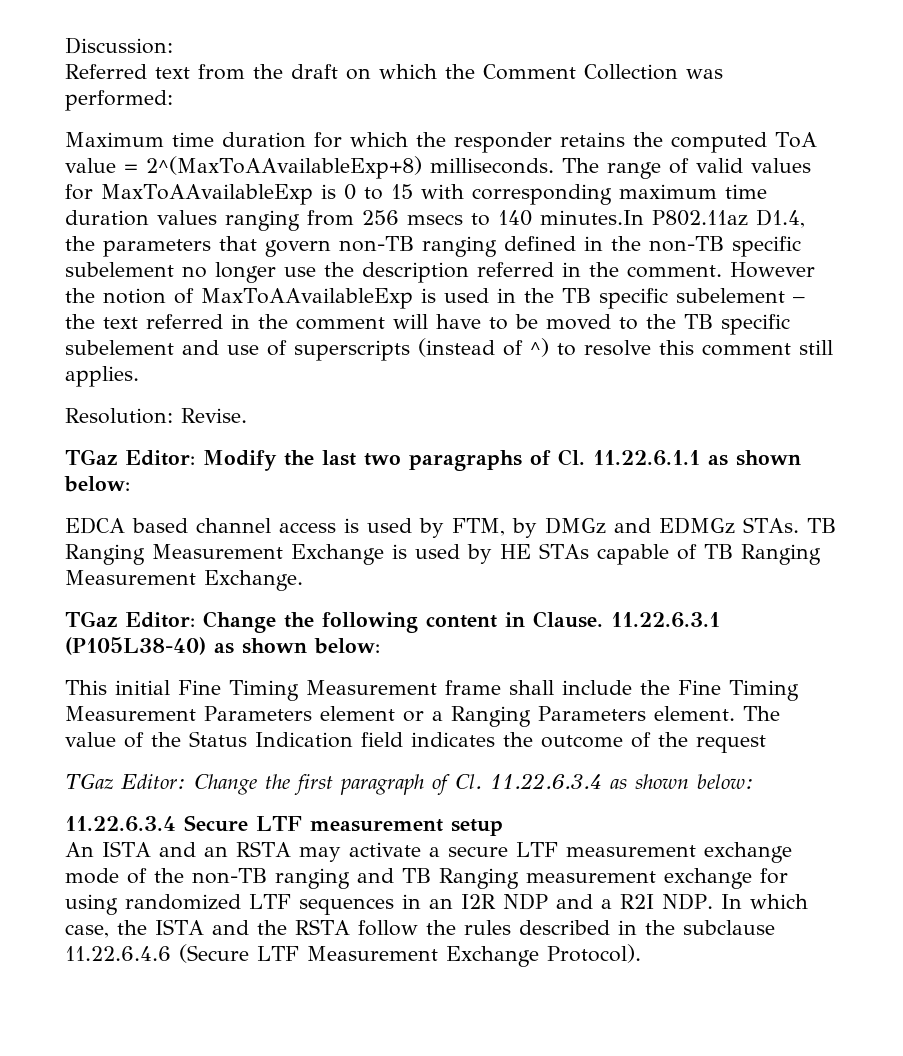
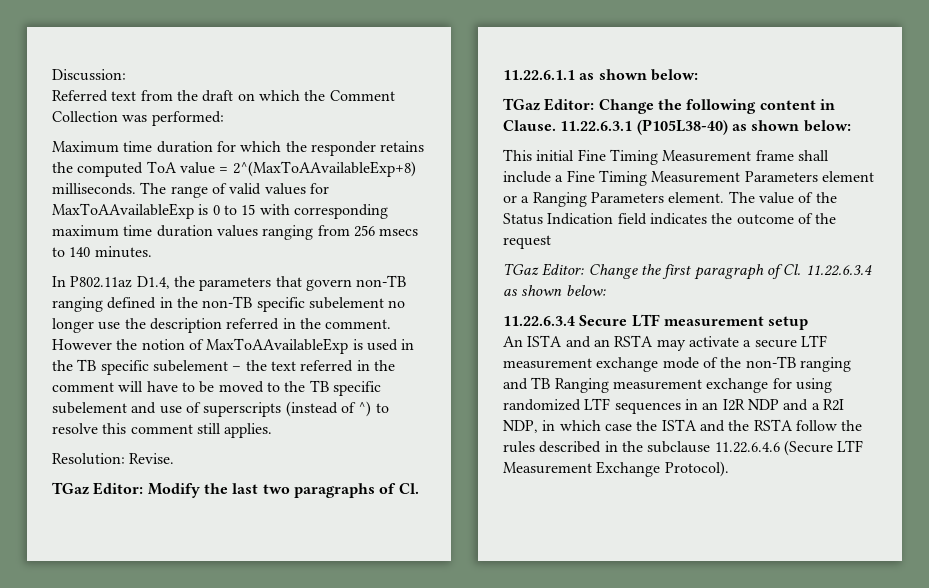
- The range of valid values for MaxToAAvailableExp is 0 to 15 with corresponding maximum time duration values ranging from 256 msecs to 140 minutes.In P802.11az D1.4, the parameters that govern non-TB ranging defined in the non-TB specific subelement no longer use the description referred in the comment.
+ The range of valid values for MaxToAAvailableExp is 0 to 15 with corresponding maximum time duration values ranging from 256 msecs to 140 minutes.
+ In P802.11az D1.4, the parameters that govern non-TB ranging defined in the non-TB specific subelement no longer use the description referred in the comment.
- EDCA based channel access is used by FTM, by DMGz and EDMGz STAs. TB Ranging Measurement Exchange is used by HE STAs capable of TB Ranging Measurement Exchange.
- This initial Fine Timing Measurement frame shall include the Fine Timing Measurement Parameters element or a Ranging Parameters element.
+ This initial Fine Timing Measurement frame shall include a Fine Timing Measurement Parameters element or a Ranging Parameters element.
- An ISTA and an RSTA may activate a secure LTF measurement exchange mode of the non-TB ranging and TB Ranging measurement exchange for using randomized LTF sequences in an I2R NDP and a R2I NDP. In which case, the ISTA and the RSTA follow the rules described in the subclause 11.22.6.4.6 (Secure LTF Measurement Exchange Protocol).
+ An ISTA and an RSTA may activate a secure LTF measurement exchange mode of the non-TB ranging and TB Ranging measurement exchange for using randomized LTF sequences in an I2R NDP and a R2I NDP, in which case the ISTA and the RSTA follow the rules described in the subclause 11.22.6.4.6 (Secure LTF Measurement Exchange Protocol).

